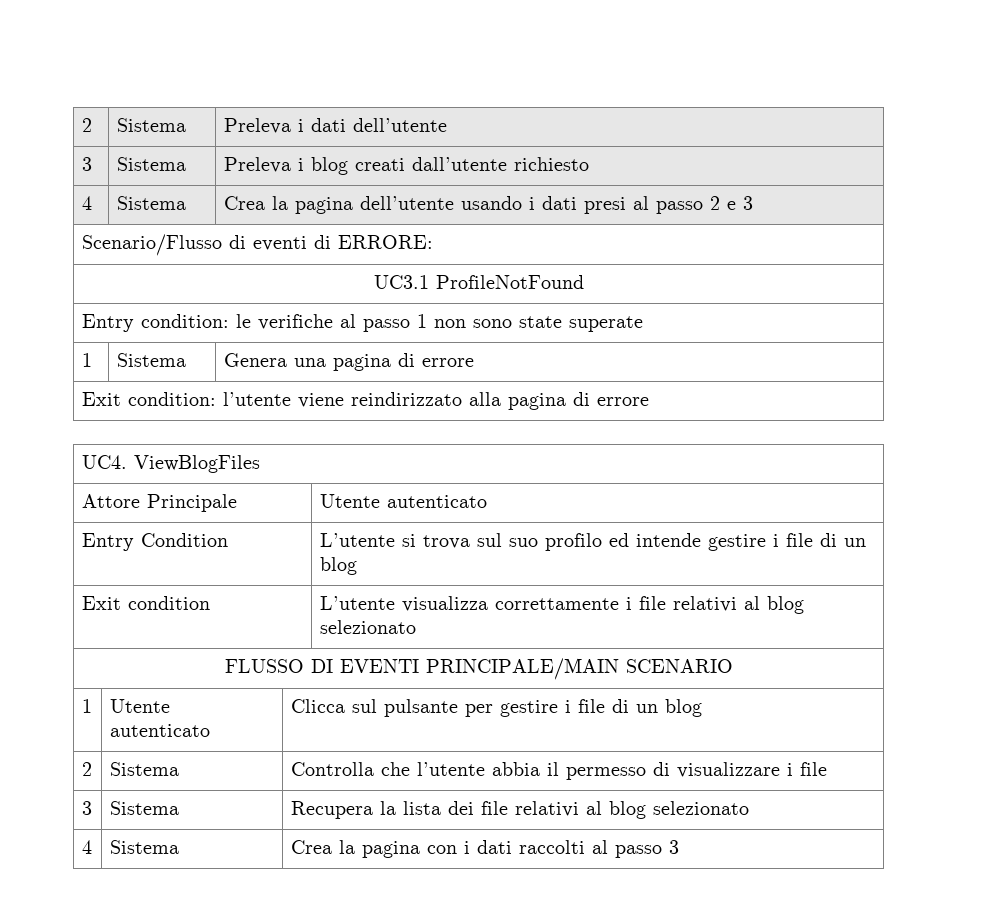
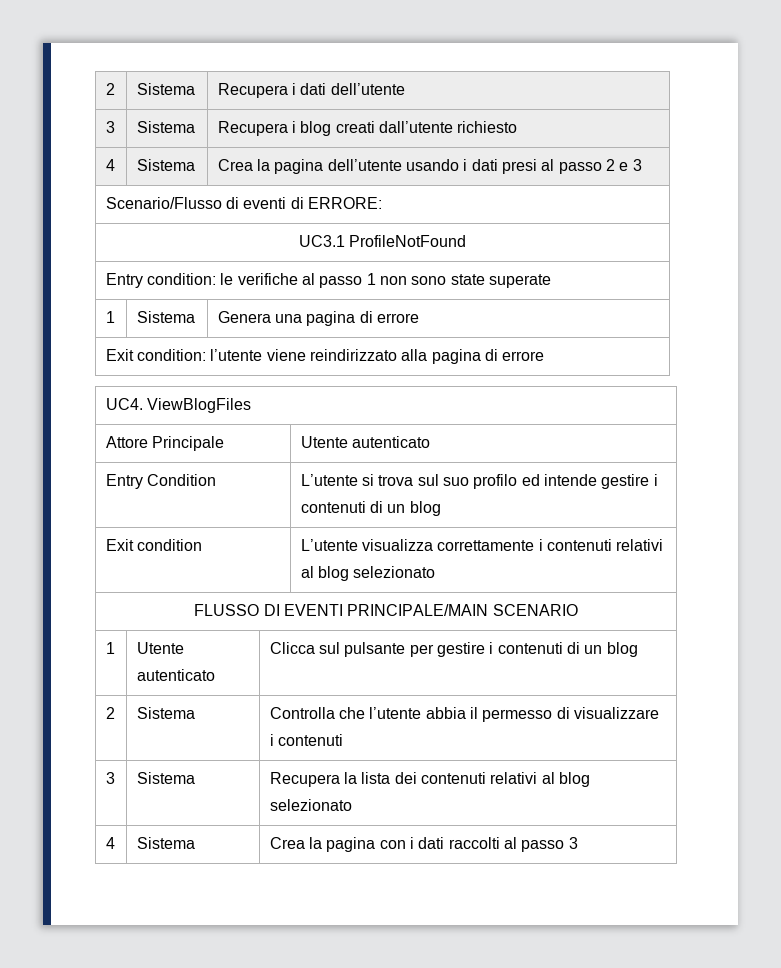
- 2 | Sistema | Preleva i dati dell’utente
+ 2 | Sistema | Recupera i dati dell’utente
- 3 | Sistema | Preleva i blog creati dall’utente richiesto
+ 3 | Sistema | Recupera i blog creati dall’utente richiesto
- Entry Condition | L’utente si trova sul suo profilo ed intende gestire i file di un blog
+ Entry Condition | L’utente si trova sul suo profilo ed intende gestire i contenuti di un blog
- Exit condition | L’utente visualizza correttamente i file relativi al blog selezionato
+ Exit condition | L’utente visualizza correttamente i contenuti relativi al blog selezionato
- 1 | Utente autenticato | Clicca sul pulsante per gestire i file di un blog
+ 1 | Utente autenticato | Clicca sul pulsante per gestire i contenuti di un blog
- 2 | Sistema | Controlla che l’utente abbia il permesso di visualizzare i file
+ 2 | Sistema | Controlla che l’utente abbia il permesso di visualizzare i contenuti
- 3 | Sistema | Recupera la lista dei file relativi al blog selezionato
+ 3 | Sistema | Recupera la lista dei contenuti relativi al blog selezionato

